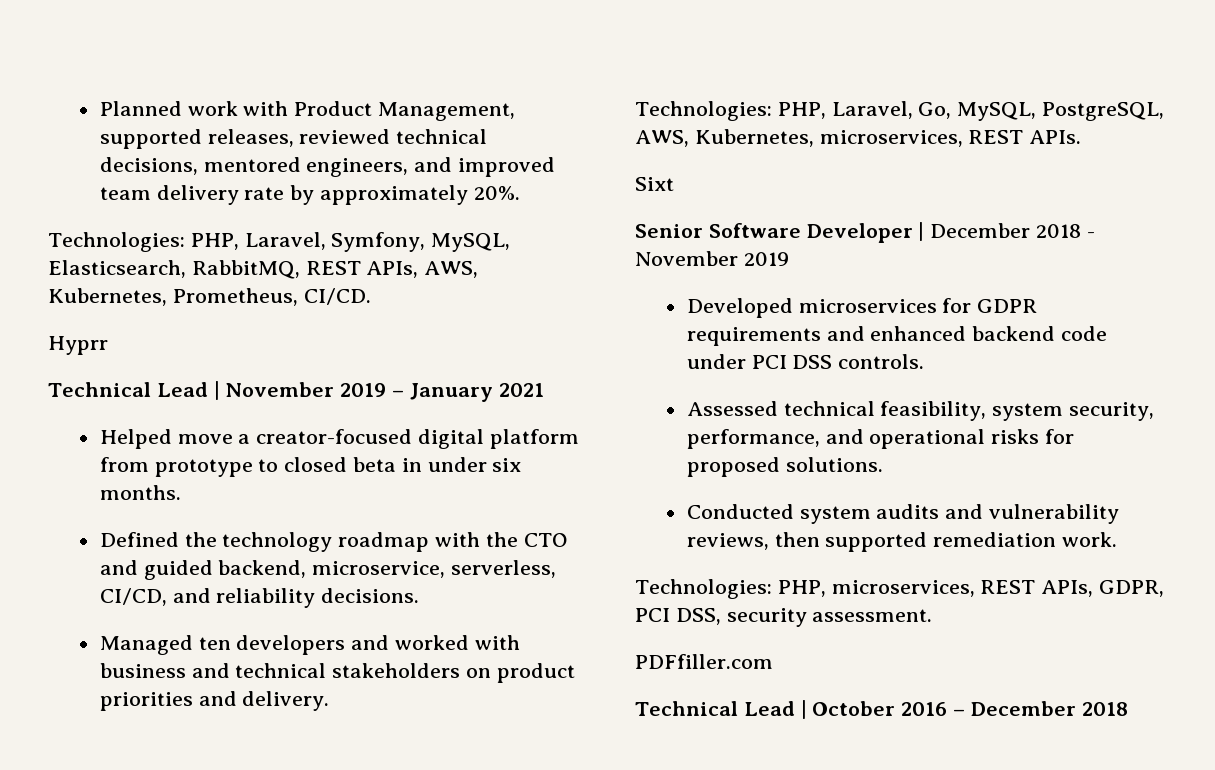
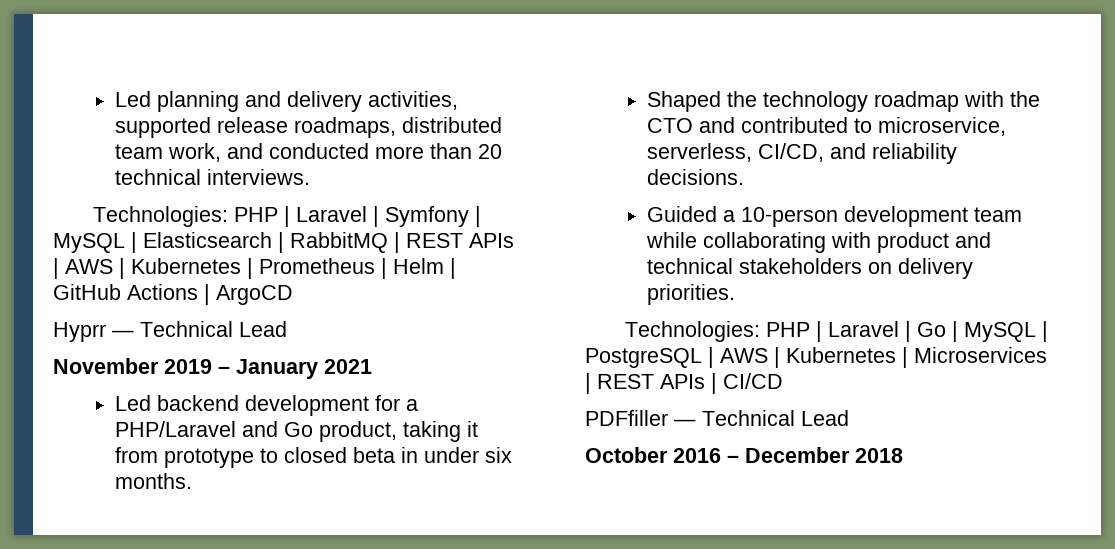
- Planned work with Product Management, supported releases, reviewed technical decisions, mentored engineers, and improved team delivery rate by approximately 20%.
- Technologies: PHP, Laravel, Symfony, MySQL, Elasticsearch, RabbitMQ, REST APIs, AWS, Kubernetes, Prometheus, CI/CD.
+ Led planning and delivery activities, supported release roadmaps, distributed team work, and conducted more than 20 technical interviews.
+ Technologies: PHP | Laravel | Symfony | MySQL | Elasticsearch | RabbitMQ | REST APIs | AWS | Kubernetes | Prometheus | Helm | GitHub Actions | ArgoCD
- Hyprr
- Technical Lead | November 2019 – January 2021
+ Hyprr — Technical Lead
+ November 2019 – January 2021
- Helped move a creator-focused digital platform from prototype to closed beta in under six months.
+ Led backend development for a PHP/Laravel and Go product, taking it from prototype to closed beta in under six months.
- Defined the technology roadmap with the CTO and guided backend, microservice, serverless, CI/CD, and reliability decisions.
+ Shaped the technology roadmap with the CTO and contributed to microservice, serverless, CI/CD, and reliability decisions.
- Managed ten developers and worked with business and technical stakeholders on product priorities and delivery.
- Technologies: PHP, Laravel, Go, MySQL, PostgreSQL, AWS, Kubernetes, microservices, REST APIs.
- Sixt
- Senior Software Developer | December 2018 - November 2019
- Developed microservices for GDPR requirements and enhanced backend code under PCI DSS controls.
- Assessed technical feasibility, system security, performance, and operational risks for proposed solutions.
- Conducted system audits and vulnerability reviews, then supported remediation work.
- Technologies: PHP, microservices, REST APIs, GDPR, PCI DSS, security assessment.
- PDFfiller.com
- Technical Lead | October 2016 – December 2018
+ Guided a 10-person development team while collaborating with product and technical stakeholders on delivery priorities.
+ Technologies: PHP | Laravel | Go | MySQL | PostgreSQL | AWS | Kubernetes | Microservices | REST APIs | CI/CD
+ PDFfiller — Technical Lead
+ October 2016 – December 2018

